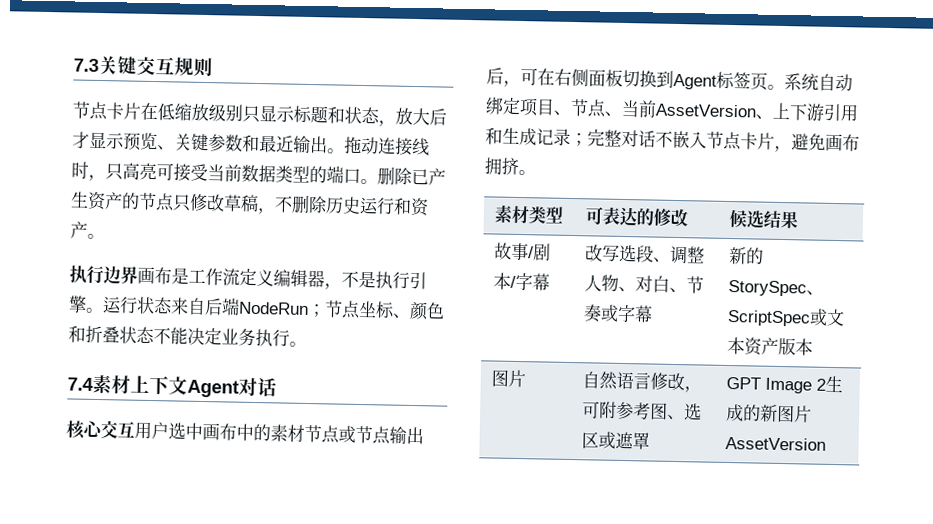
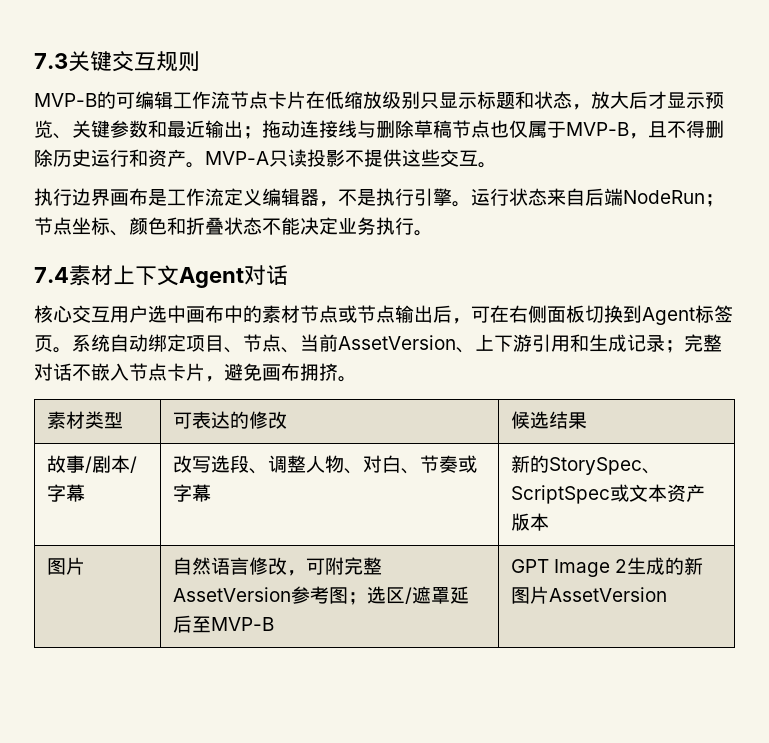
- 节点卡片在低缩放级别只显示标题和状态，放大后才显示预览、关键参数和最近输出。拖动连接线时，只高亮可接受当前数据类型的端口。删除已产生资产的节点只修改草稿，不删除历史运行和资产。
+ MVP-B的可编辑工作流节点卡片在低缩放级别只显示标题和状态，放大后才显示预览、关键参数和最近输出；拖动连接线与删除草稿节点也仅属于MVP-B，且不得删除历史运行和资产。MVP-A只读投影不提供这些交互。
- 图片 | 自然语言修改，可附参考图、选区或遮罩 | GPT Image 2生成的新图片AssetVersion
+ 图片 | 自然语言修改，可附完整AssetVersion参考图；选区/遮罩延后至MVP-B | GPT Image 2生成的新图片AssetVersion

